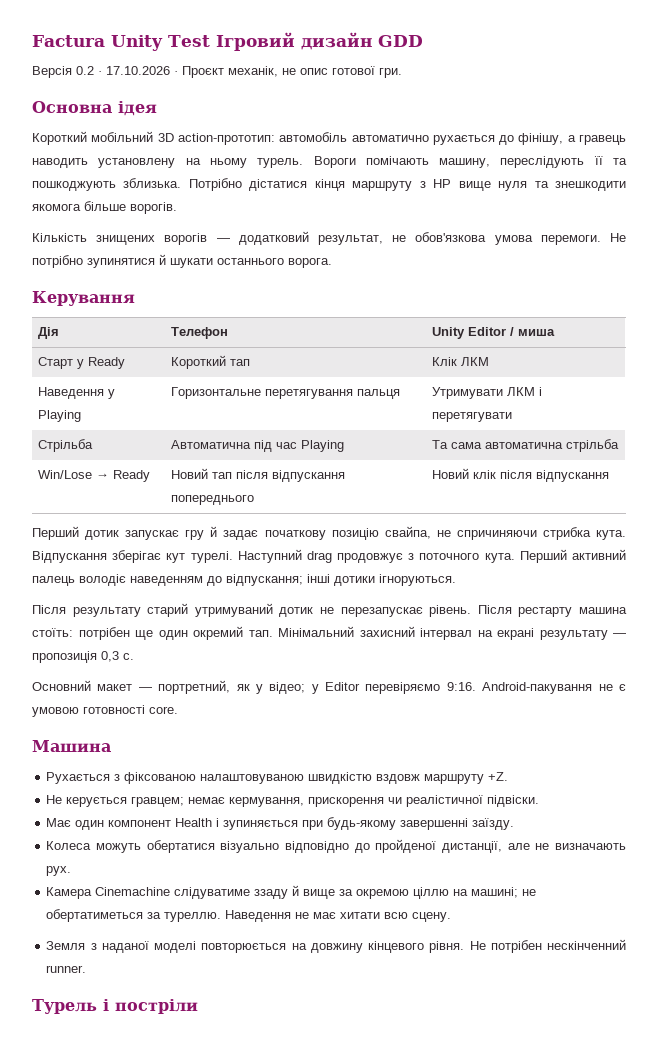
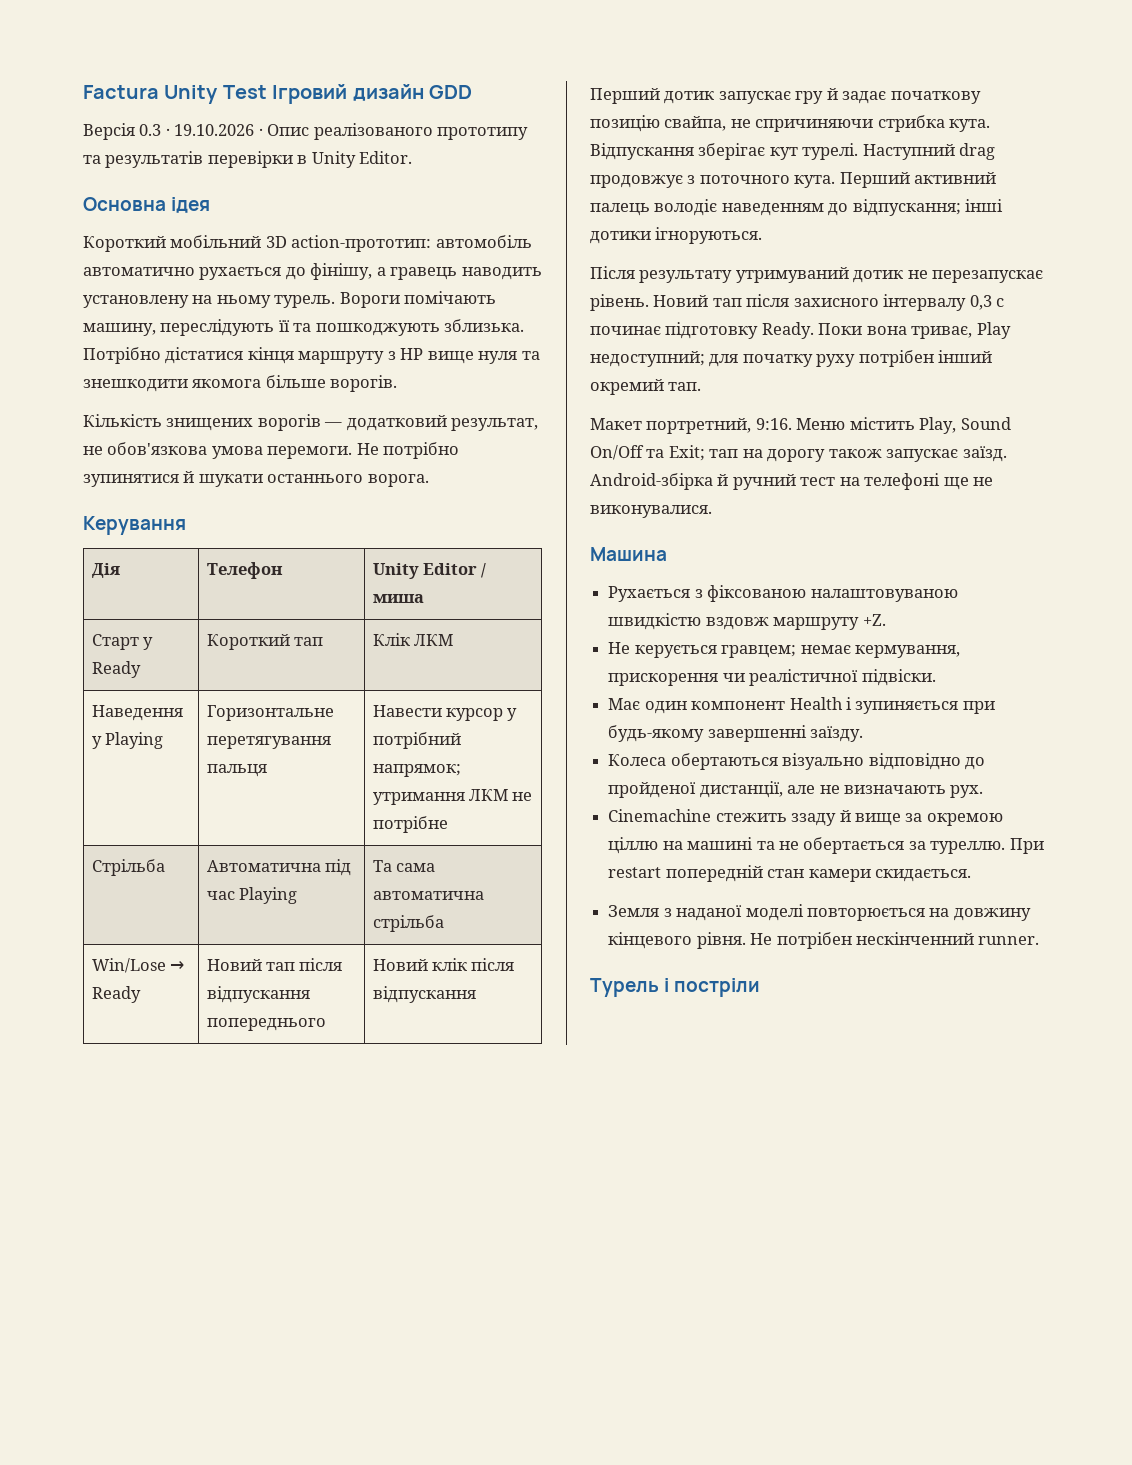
- Версія 0.2 · 17.10.2026 · Проєкт механік, не опис готової гри.
+ Версія 0.3 · 19.10.2026 · Опис реалізованого прототипу та результатів перевірки в Unity Editor.
- Наведення у Playing | Горизонтальне перетягування пальця | Утримувати ЛКМ і перетягувати
+ Наведення у Playing | Горизонтальне перетягування пальця | Навести курсор у потрібний напрямок; утримання ЛКМ не потрібне
- Після результату старий утримуваний дотик не перезапускає рівень.
+ Після результату утримуваний дотик не перезапускає рівень.
- Після рестарту машина стоїть: потрібен ще один окремий тап. Мінімальний захисний інтервал на екрані результату — пропозиція 0,3 с.
- Основний макет — портретний, як у відео; у Editor перевіряємо 9:16. Android-пакування не є умовою готовності core.
+ Новий тап після захисного інтервалу 0,3 с починає підготовку Ready. Поки вона триває, Play недоступний; для початку руху потрібен інший окремий тап.
+ Макет портретний, 9:16. Меню містить Play, Sound On/Off та Exit; тап на дорогу також запускає заїзд. Android-збірка й ручний тест на телефоні ще не виконувалися.
- Колеса можуть обертатися візуально відповідно до пройденої дистанції, але не визначають рух.
+ Колеса обертаються візуально відповідно до пройденої дистанції, але не визначають рух.
- Камера Cinemachine слідуватиме ззаду й вище за окремою ціллю на машині; не обертатиметься за туреллю. Наведення не має хитати всю сцену.
+ Cinemachine стежить ззаду й вище за окремою ціллю на машині та не обертається за туреллю. При restart попередній стан камери скидається.

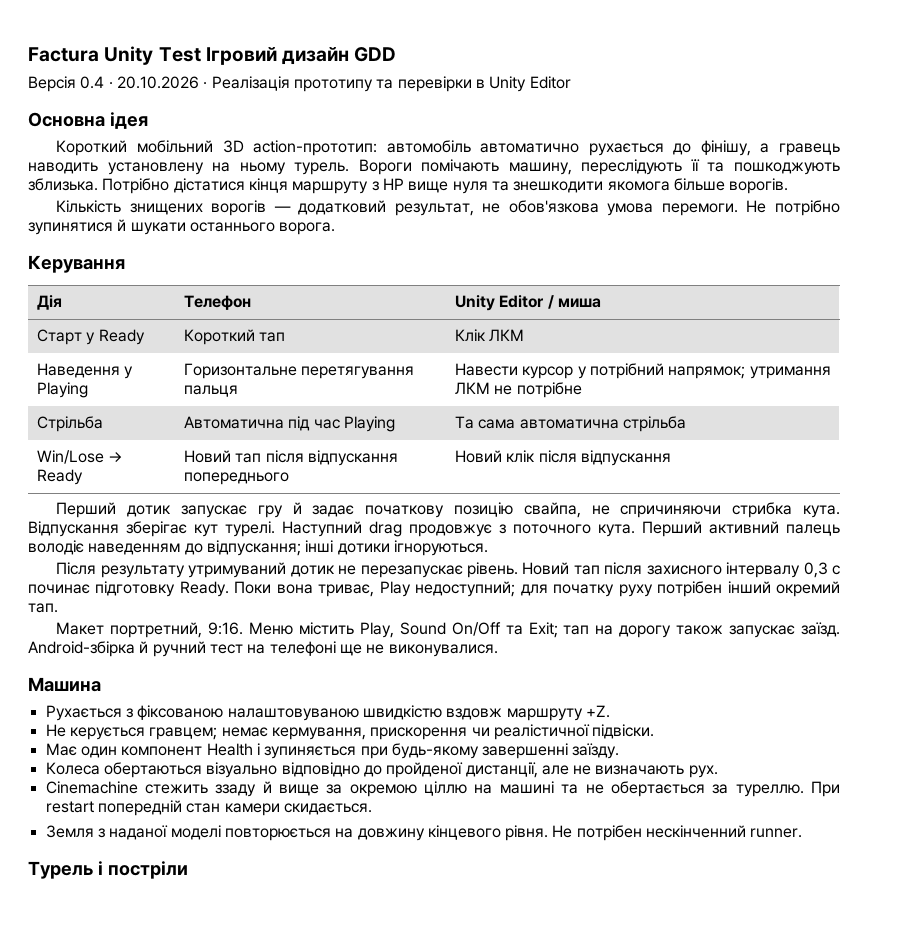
- Версія 0.3 · 19.10.2026 · Опис реалізованого прототипу та результатів перевірки в Unity Editor.
+ Версія 0.4 · 20.10.2026 · Реалізація прототипу та перевірки в Unity Editor

